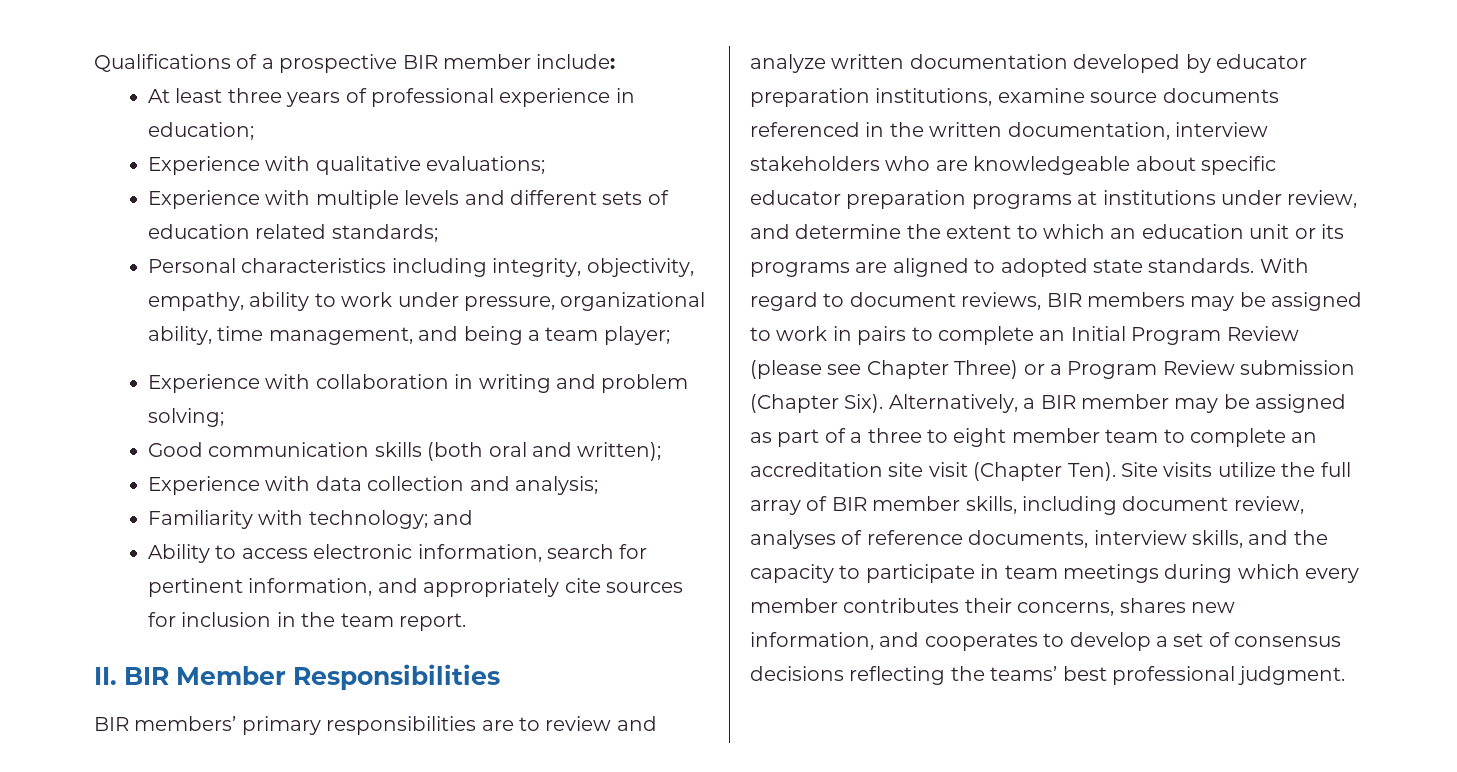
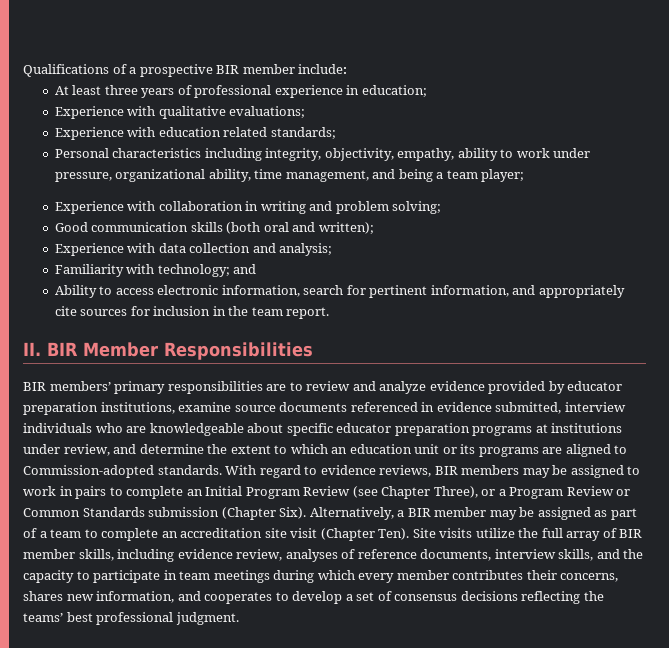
- Experience with multiple levels and different sets of education related standards;
+ Experience with education related standards;
- BIR members’ primary responsibilities are to review and analyze written documentation developed by educator preparation institutions, examine source documents referenced in the written documentation, interview stakeholders who are knowledgeable about specific educator preparation programs at institutions under review, and determine the extent to which an education unit or its programs are aligned to adopted state standards.
+ BIR members’ primary responsibilities are to review and analyze evidence provided by educator preparation institutions, examine source documents referenced in evidence submitted, interview individuals who are knowledgeable about specific educator preparation programs at institutions under review, and determine the extent to which an education unit or its programs are aligned to Commission-adopted standards.
- With regard to document reviews, BIR members may be assigned to work in pairs to complete an Initial Program Review (please see Chapter Three) or a Program Review submission (Chapter Six).
+ With regard to evidence reviews, BIR members may be assigned to work in pairs to complete an Initial Program Review (see Chapter Three), or a Program Review or Common Standards submission (Chapter Six).
- Alternatively, a BIR member may be assigned as part of a three to eight member team to complete an accreditation site visit (Chapter Ten).
+ Alternatively, a BIR member may be assigned as part of a team to complete an accreditation site visit (Chapter Ten).
- Site visits utilize the full array of BIR member skills, including document review, analyses of reference documents, interview skills, and the capacity to participate in team meetings during which every member contributes their concerns, shares new information, and cooperates to develop a set of consensus decisions reflecting the teams’ best professional judgment.
+ Site visits utilize the full array of BIR member skills, including evidence review, analyses of reference documents, interview skills, and the capacity to participate in team meetings during which every member contributes their concerns, shares new information, and cooperates to develop a set of consensus decisions reflecting the teams’ best professional judgment.

